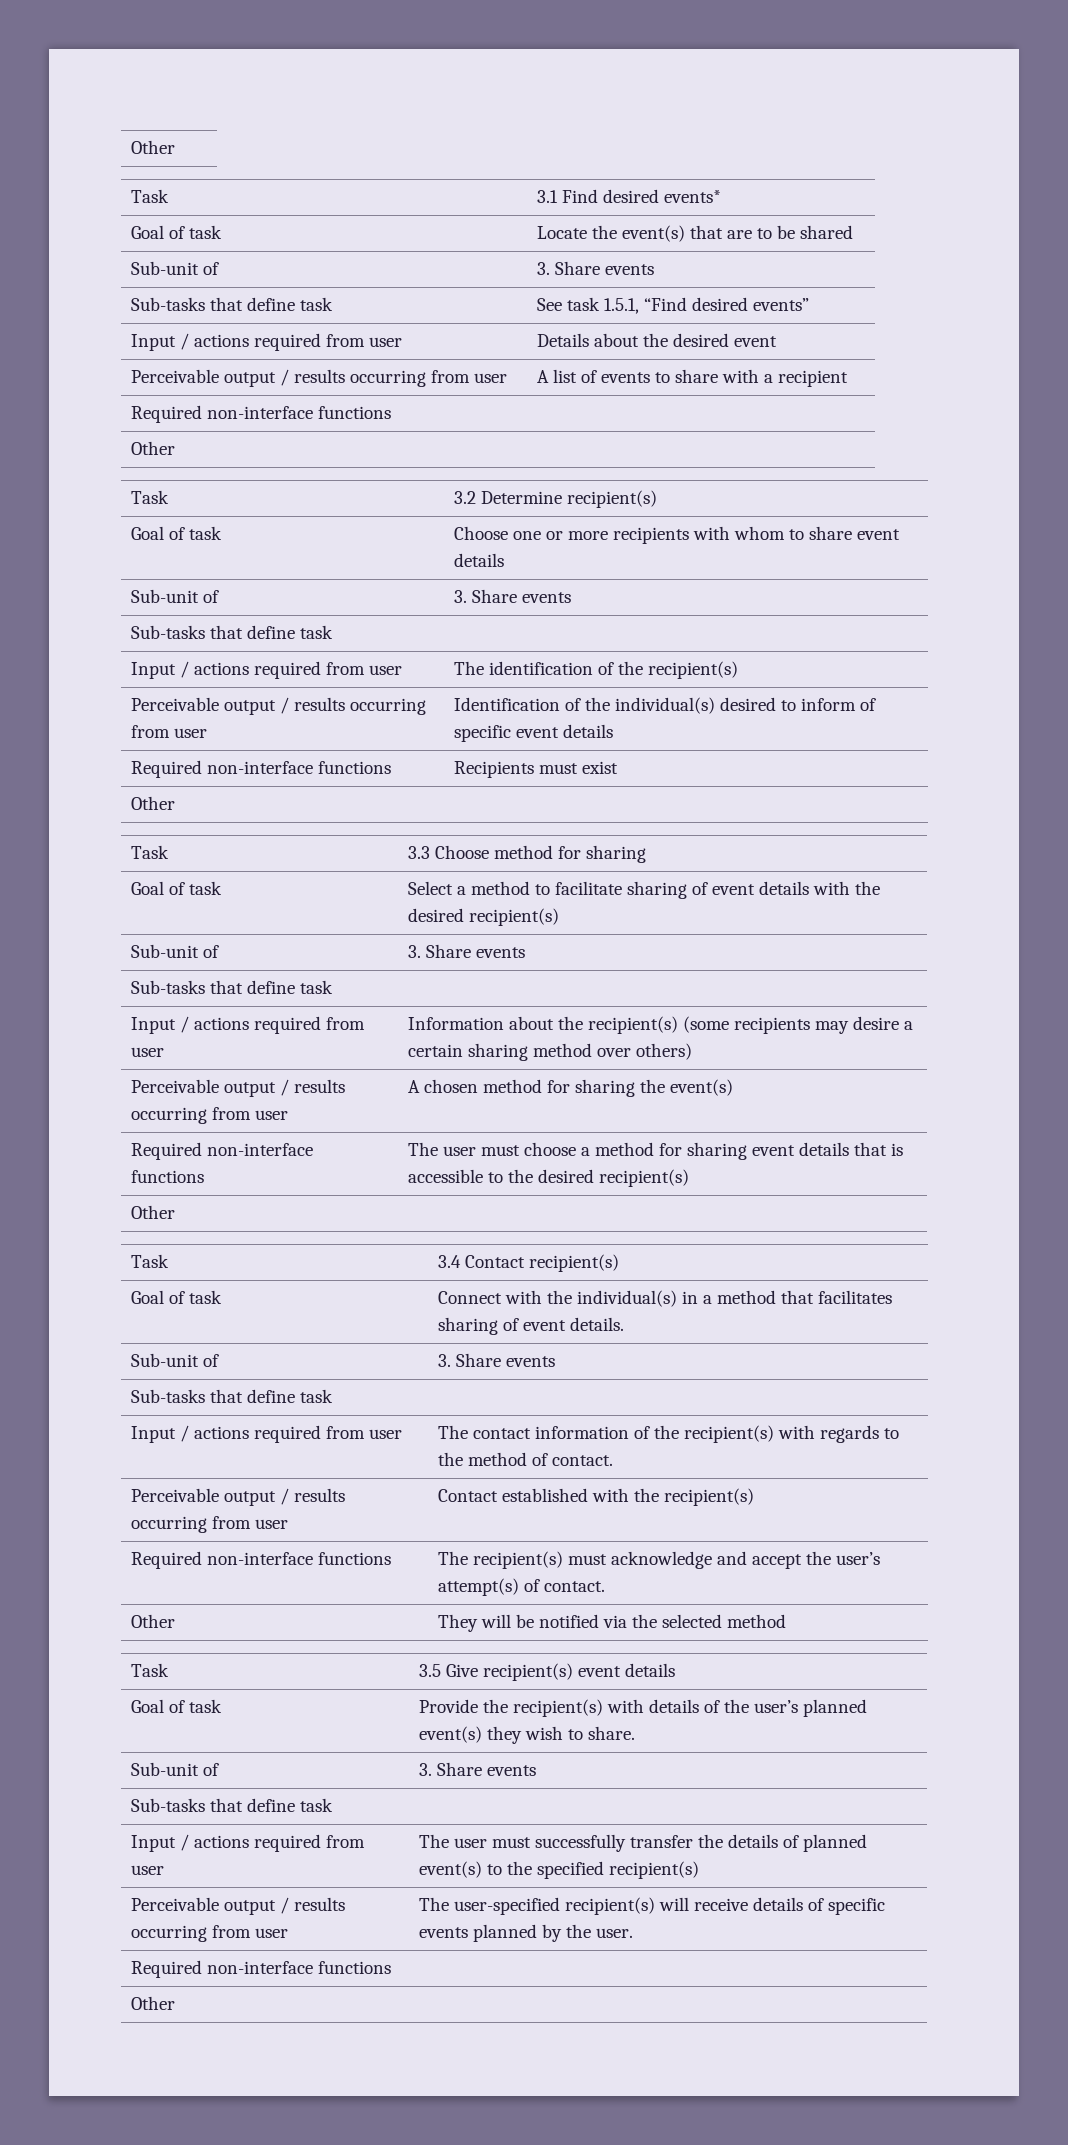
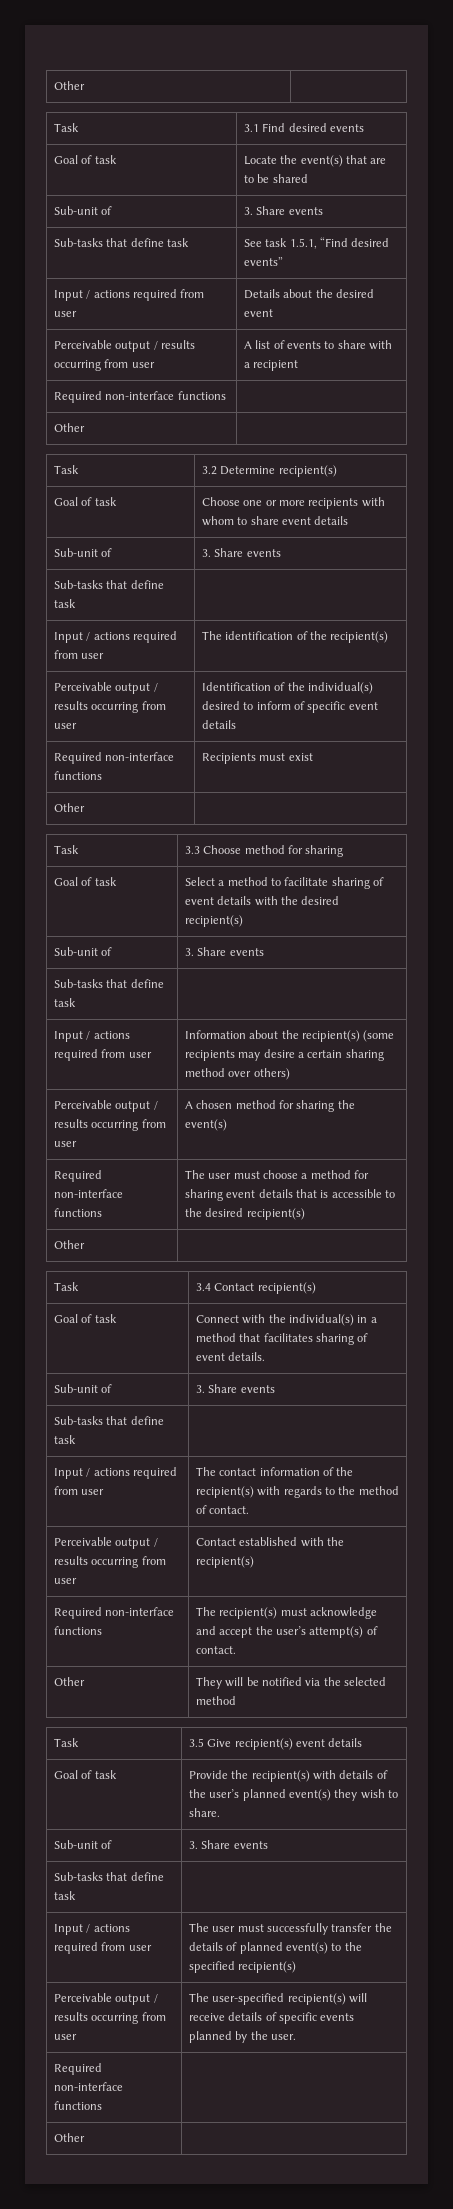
- Task | 3.1 Find desired events*
+ Task | 3.1 Find desired events

